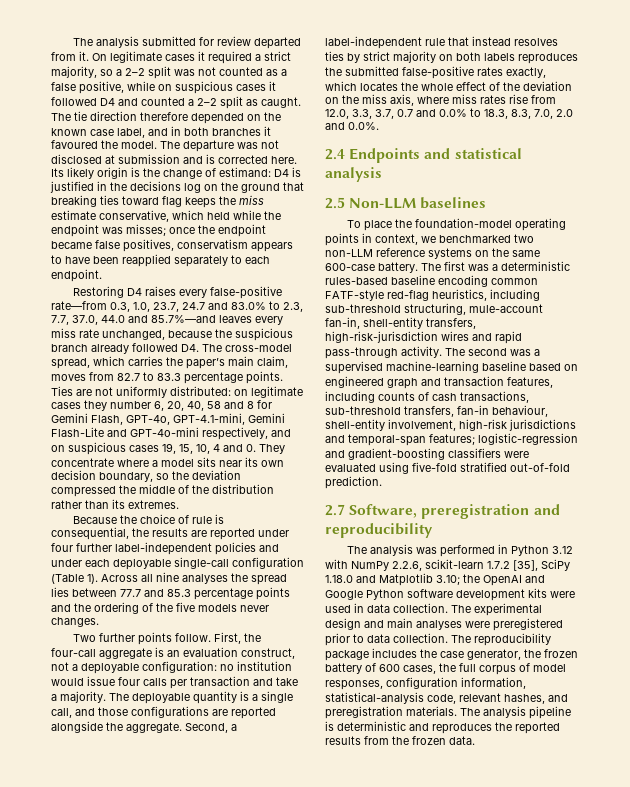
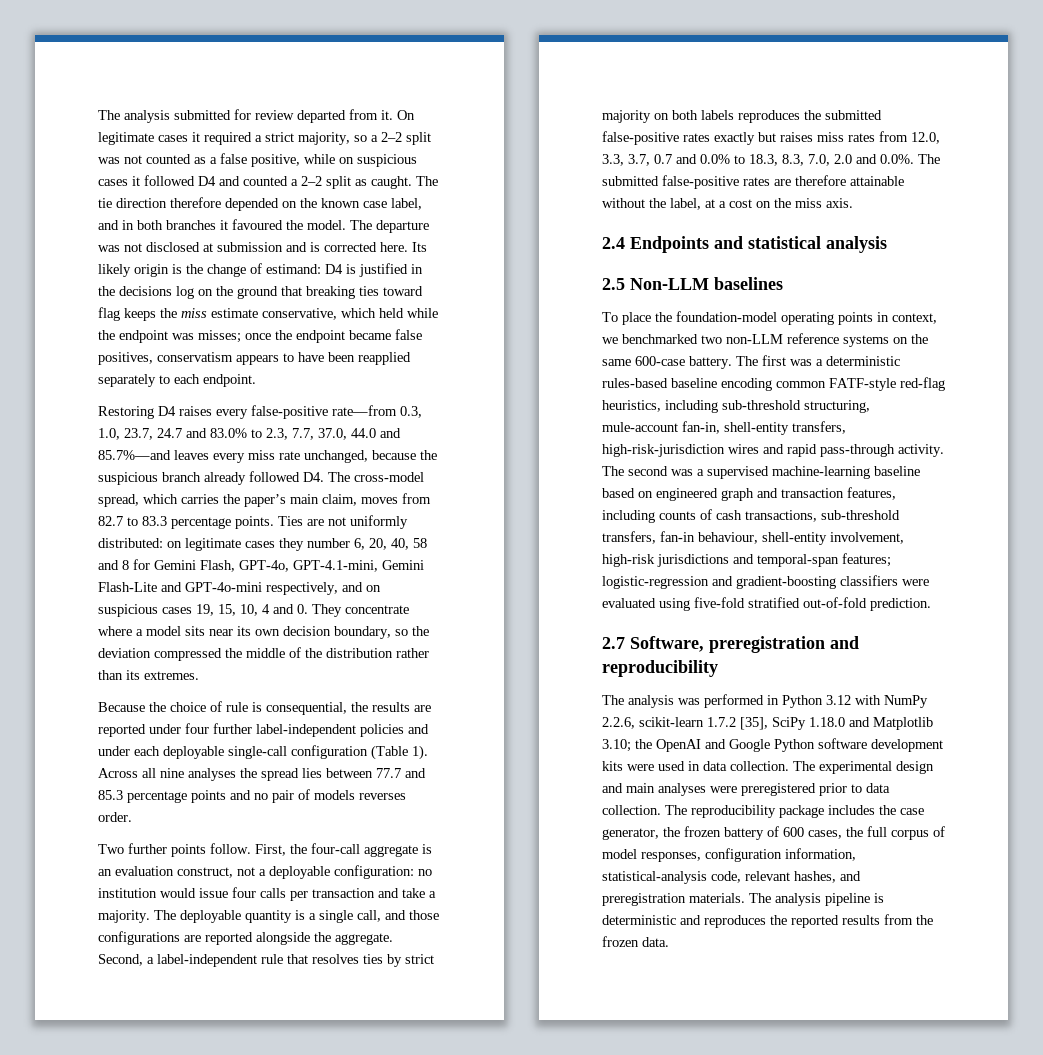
- Across all nine analyses the spread lies between 77.7 and 85.3 percentage points and the ordering of the five models never changes.
+ Across all nine analyses the spread lies between 77.7 and 85.3 percentage points and no pair of models reverses order.
- Second, a label-independent rule that instead resolves ties by strict majority on both labels reproduces the submitted false-positive rates exactly, which locates the whole effect of the deviation on the miss axis, where miss rates rise from 12.0, 3.3, 3.7, 0.7 and 0.0% to 18.3, 8.3, 7.0, 2.0 and 0.0%.
+ Second, a label-independent rule that resolves ties by strict majority on both labels reproduces the submitted false-positive rates exactly but raises miss rates from 12.0, 3.3, 3.7, 0.7 and 0.0% to 18.3, 8.3, 7.0, 2.0 and 0.0%. The submitted false-positive rates are therefore attainable without the label, at a cost on the miss axis.

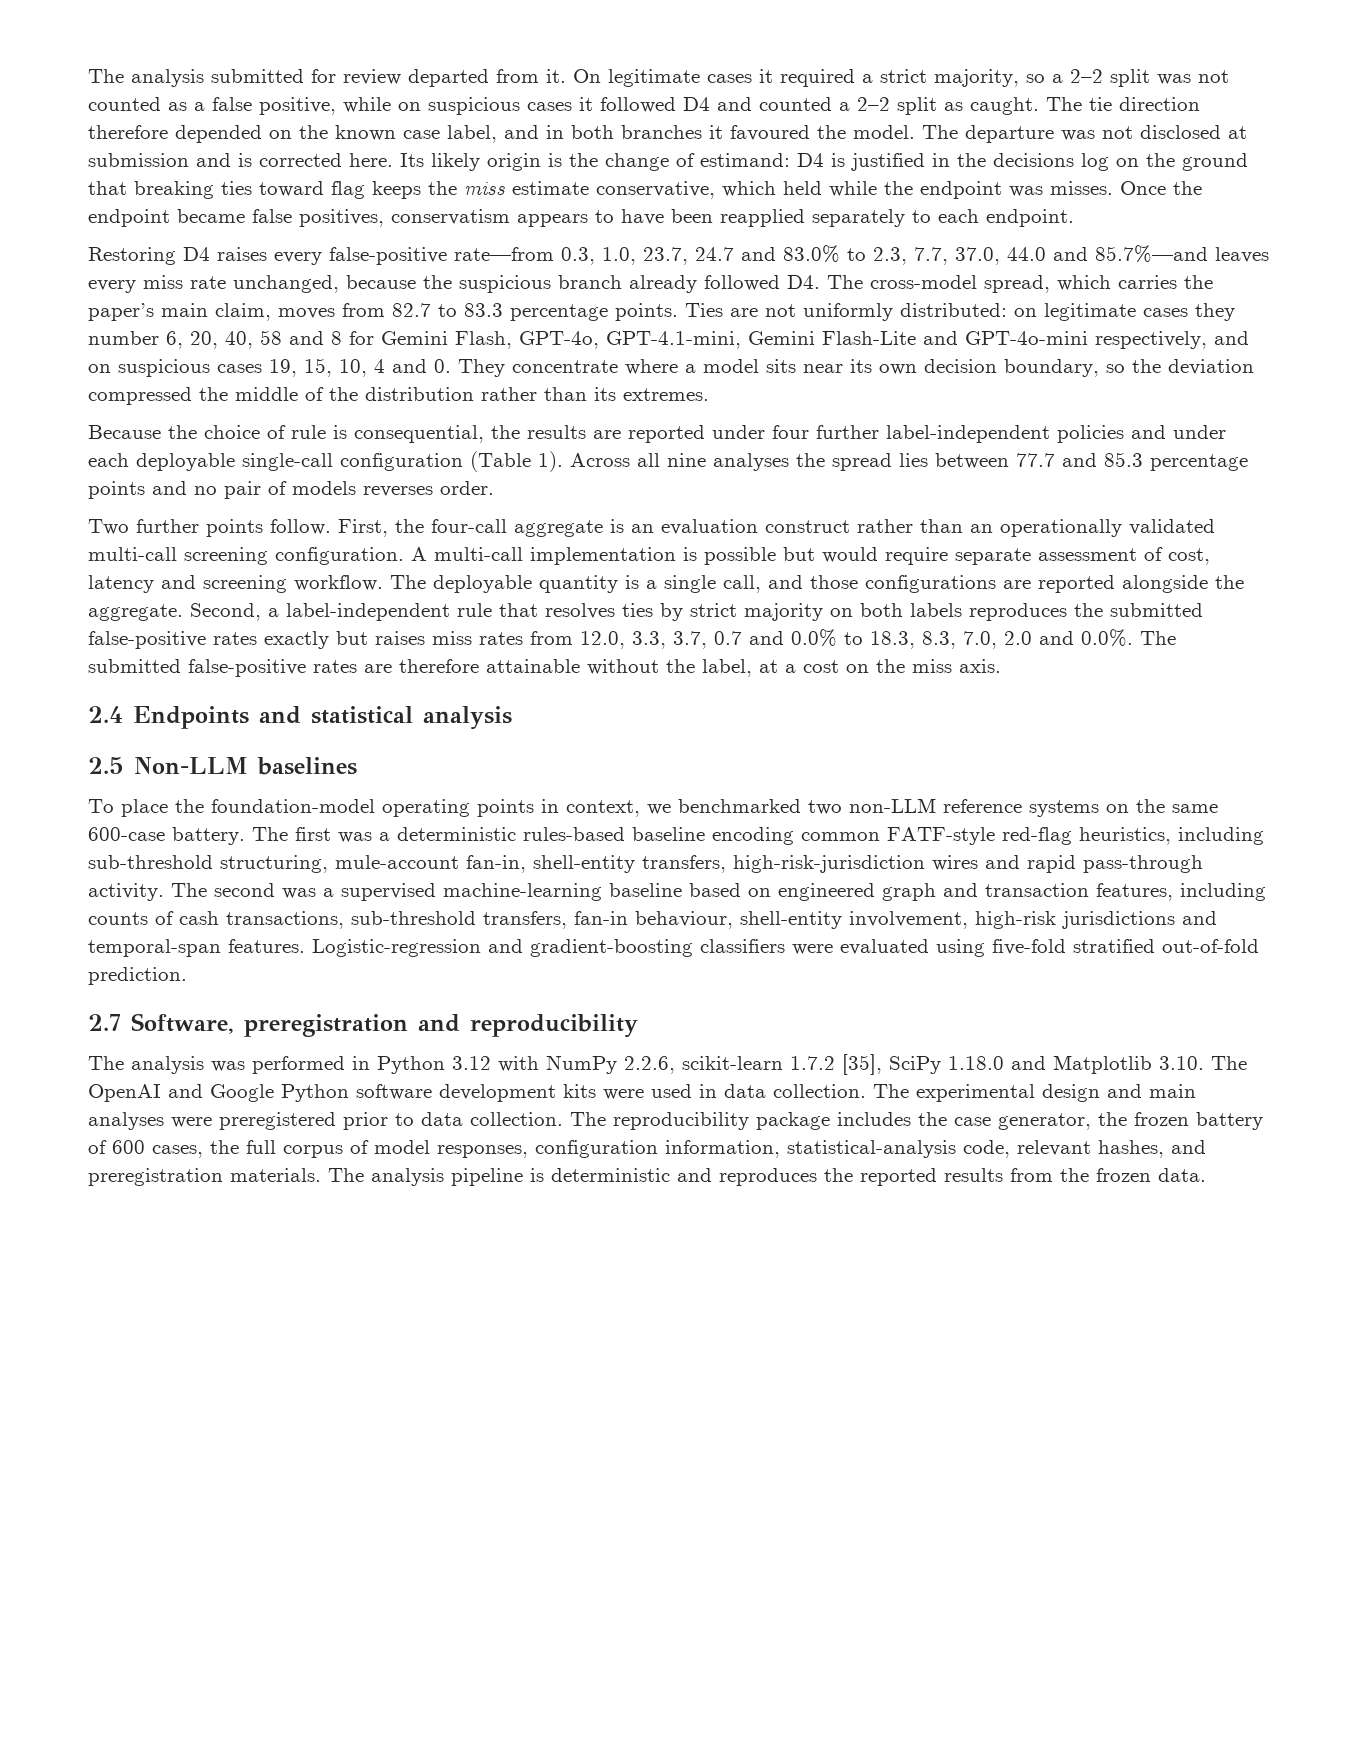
- Its likely origin is the change of estimand: D4 is justified in the decisions log on the ground that breaking ties toward flag keeps the miss estimate conservative, which held while the endpoint was misses; once the endpoint became false positives, conservatism appears to have been reapplied separately to each endpoint.
+ Its likely origin is the change of estimand: D4 is justified in the decisions log on the ground that breaking ties toward flag keeps the miss estimate conservative, which held while the endpoint was misses. Once the endpoint became false positives, conservatism appears to have been reapplied separately to each endpoint.
- First, the four-call aggregate is an evaluation construct, not a deployable configuration: no institution would issue four calls per transaction and take a majority.
+ First, the four-call aggregate is an evaluation construct rather than an operationally validated multi-call screening configuration. A multi-call implementation is possible but would require separate assessment of cost, latency and screening workflow.
- The second was a supervised machine-learning baseline based on engineered graph and transaction features, including counts of cash transactions, sub-threshold transfers, fan-in behaviour, shell-entity involvement, high-risk jurisdictions and temporal-span features; logistic-regression and gradient-boosting classifiers were evaluated using five-fold stratified out-of-fold prediction.
+ The second was a supervised machine-learning baseline based on engineered graph and transaction features, including counts of cash transactions, sub-threshold transfers, fan-in behaviour, shell-entity involvement, high-risk jurisdictions and temporal-span features. Logistic-regression and gradient-boosting classifiers were evaluated using five-fold stratified out-of-fold prediction.
- The analysis was performed in Python 3.12 with NumPy 2.2.6, scikit-learn 1.7.2 [35], SciPy 1.18.0 and Matplotlib 3.10; the OpenAI and Google Python software development kits were used in data collection.
+ The analysis was performed in Python 3.12 with NumPy 2.2.6, scikit-learn 1.7.2 [35], SciPy 1.18.0 and Matplotlib 3.10. The OpenAI and Google Python software development kits were used in data collection.

